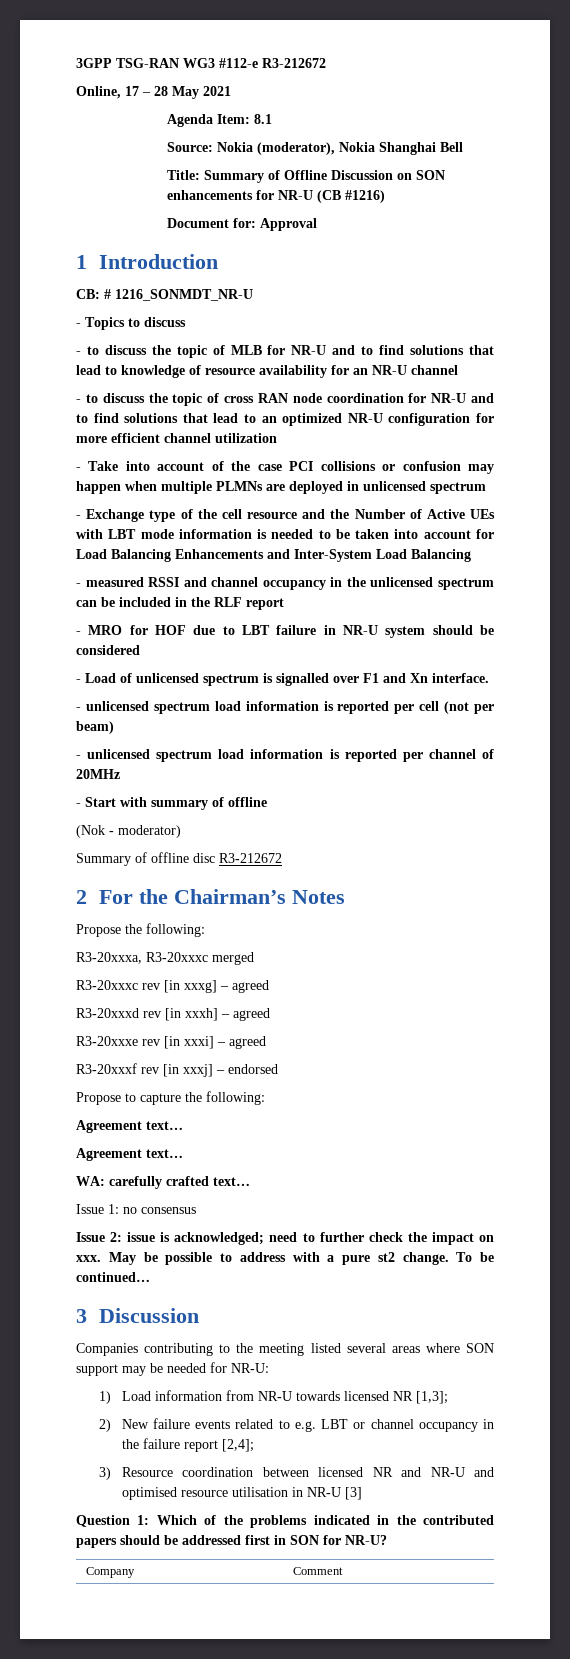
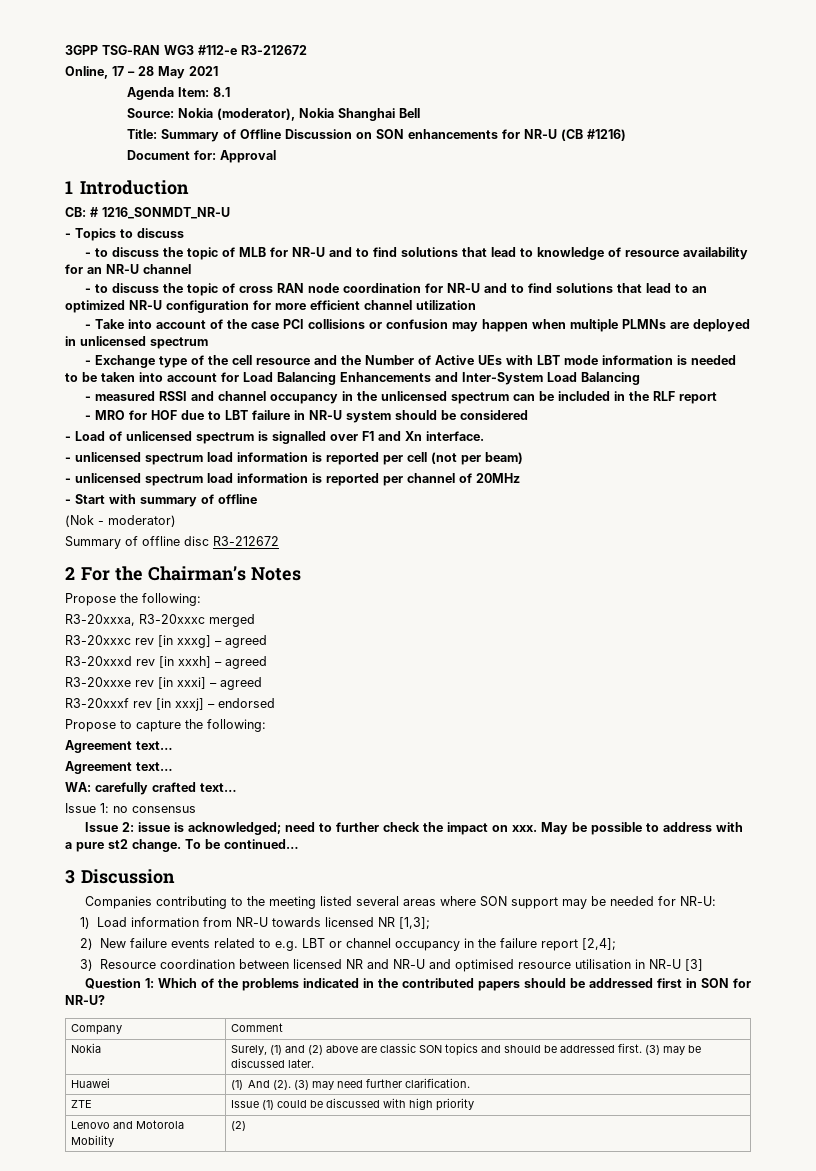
+ Nokia | Surely, (1) and (2) above are classic SON topics and should be addressed first. (3) may be discussed later.
+ Huawei | (1) And (2). (3) may need further clarification.
+ ZTE | Issue (1) could be discussed with high priority
+ Lenovo and Motorola Mobility | (2)

